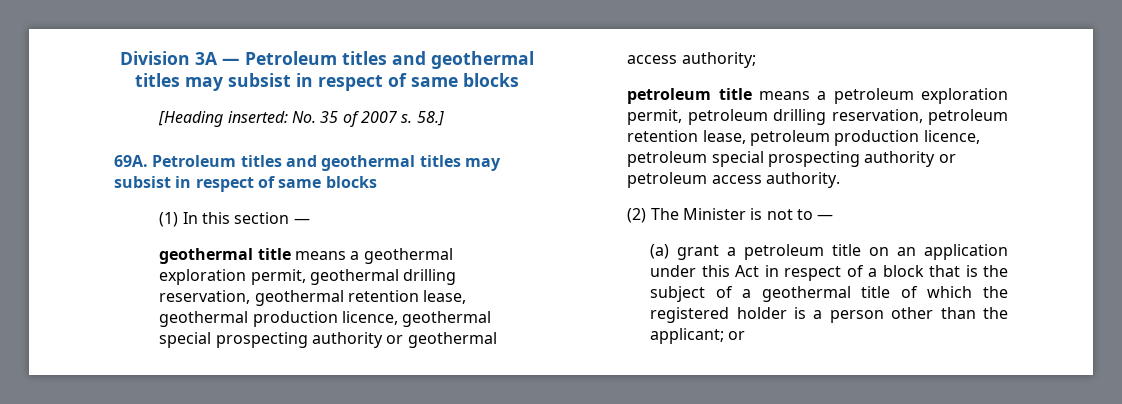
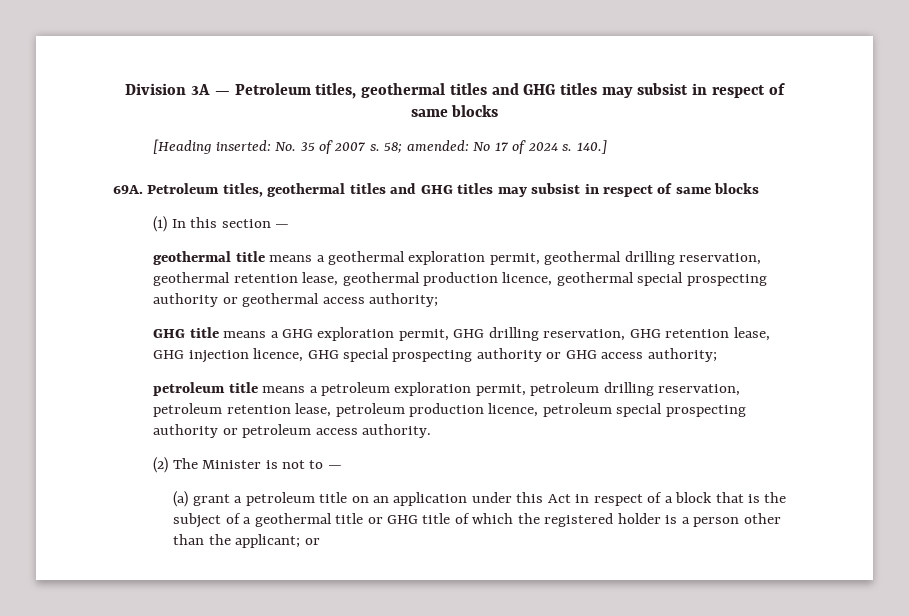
- Division 3A — Petroleum titles and geothermal titles may subsist in respect of same blocks
+ Division 3A — Petroleum titles, geothermal titles and GHG titles may subsist in respect of same blocks
- 58.]
+ 58; amended: No 17 of 2024 s. 140.]
- 69A. Petroleum titles and geothermal titles may subsist in respect of same blocks
+ 69A. Petroleum titles, geothermal titles and GHG titles may subsist in respect of same blocks
+ GHG title means a GHG exploration permit, GHG drilling reservation, GHG retention lease, GHG injection licence, GHG special prospecting authority or GHG access authority;
- (a) grant a petroleum title on an application under this Act in respect of a block that is the subject of a geothermal title of which the registered holder is a person other than the applicant; or
+ (a) grant a petroleum title on an application under this Act in respect of a block that is the subject of a geothermal title or GHG title of which the registered holder is a person other than the applicant; or

